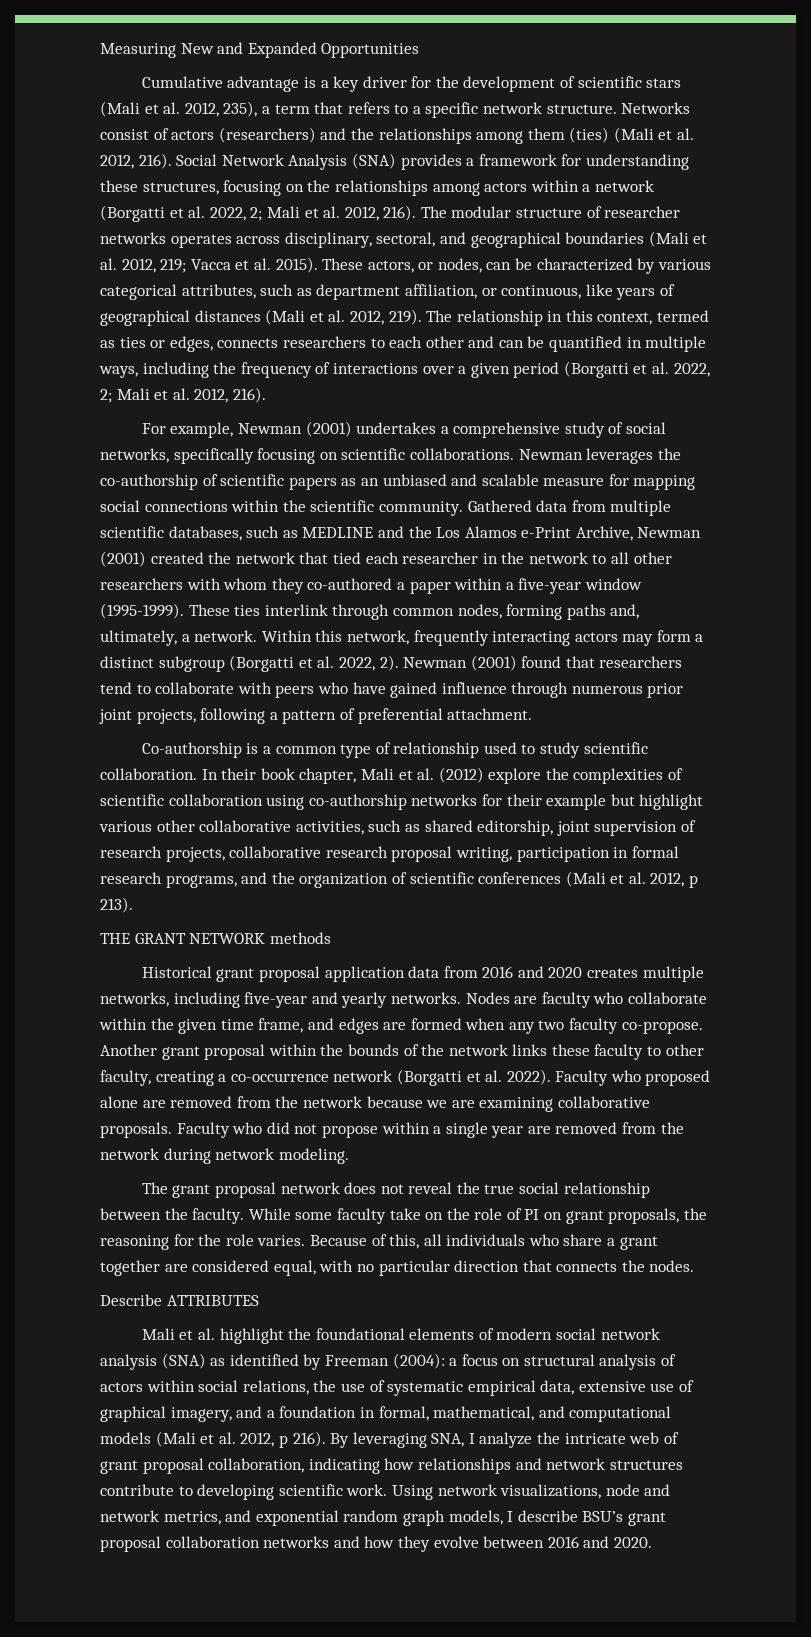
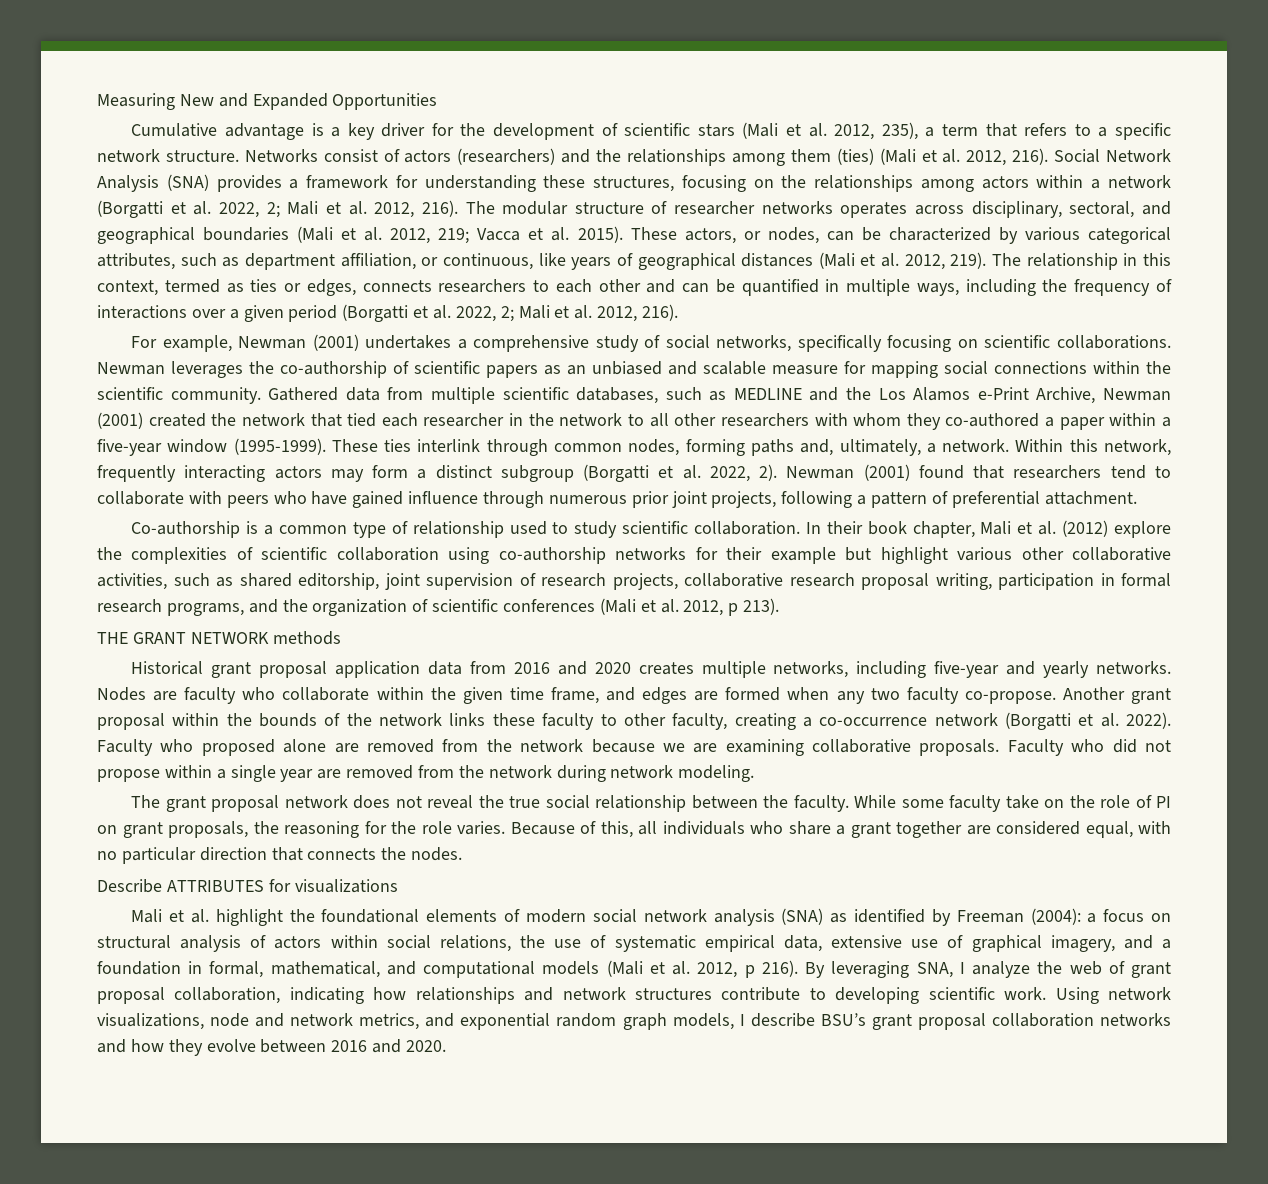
- Describe ATTRIBUTES
+ Describe ATTRIBUTES for visualizations
- By leveraging SNA, I analyze the intricate web of grant proposal collaboration, indicating how relationships and network structures contribute to developing scientific work.
+ By leveraging SNA, I analyze the web of grant proposal collaboration, indicating how relationships and network structures contribute to developing scientific work.

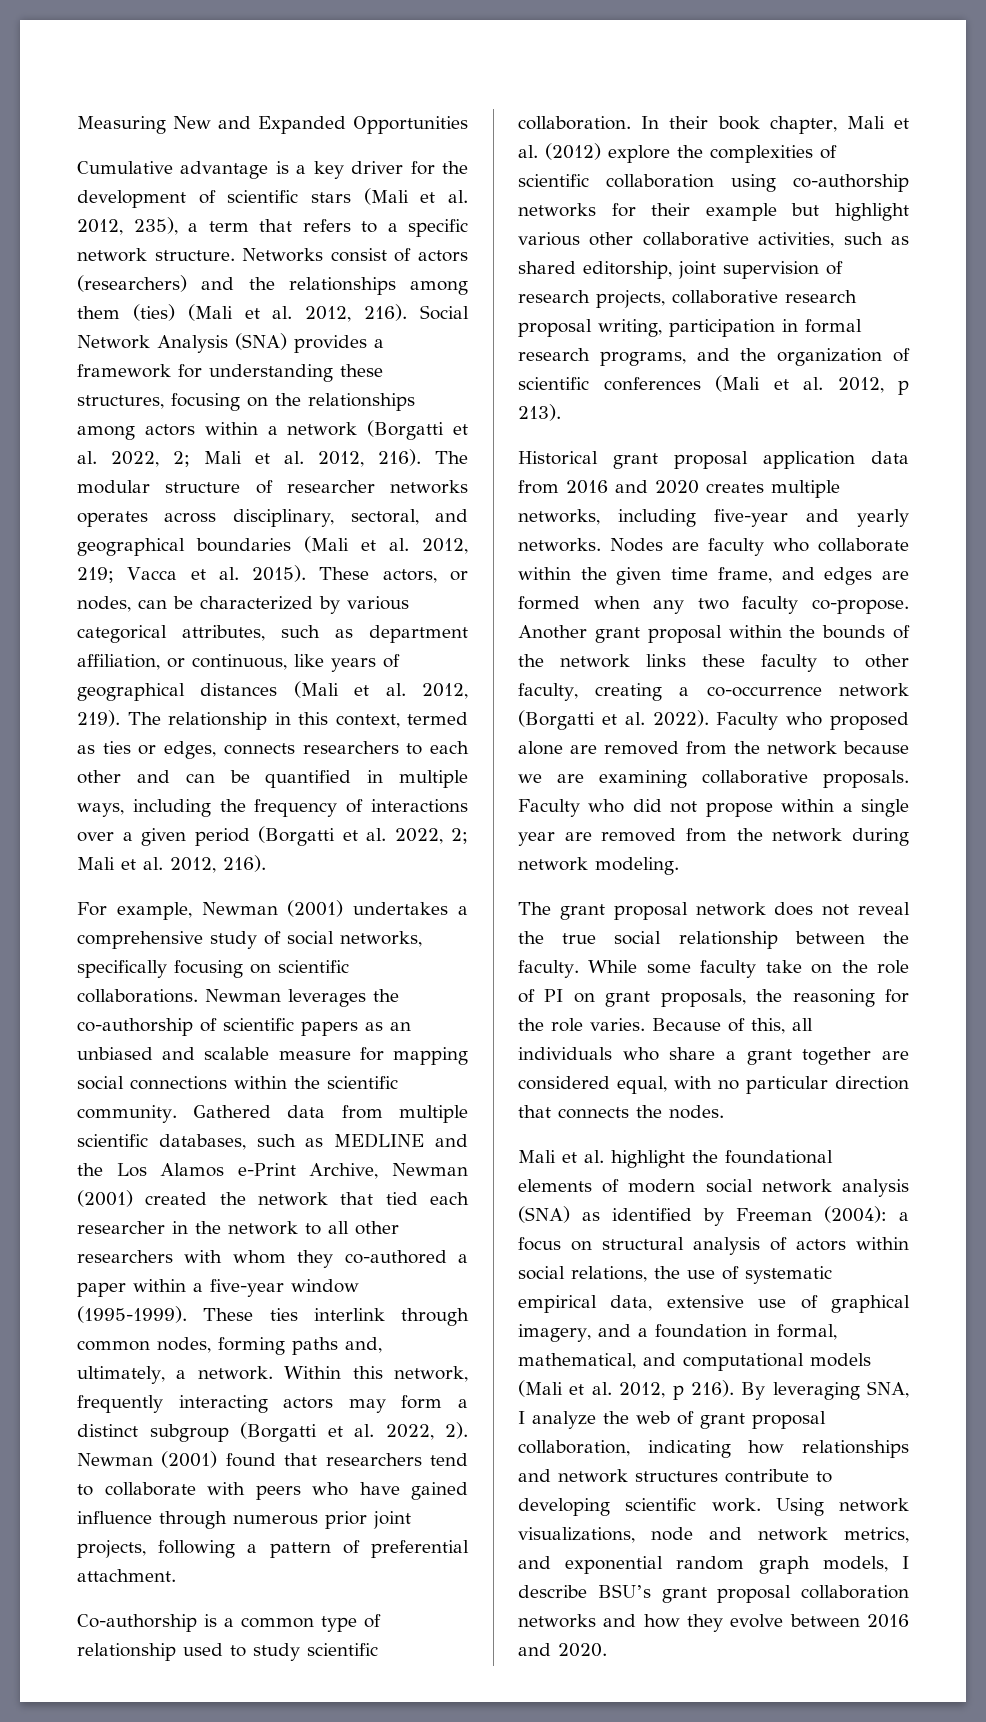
- THE GRANT NETWORK methods
- Describe ATTRIBUTES for visualizations

